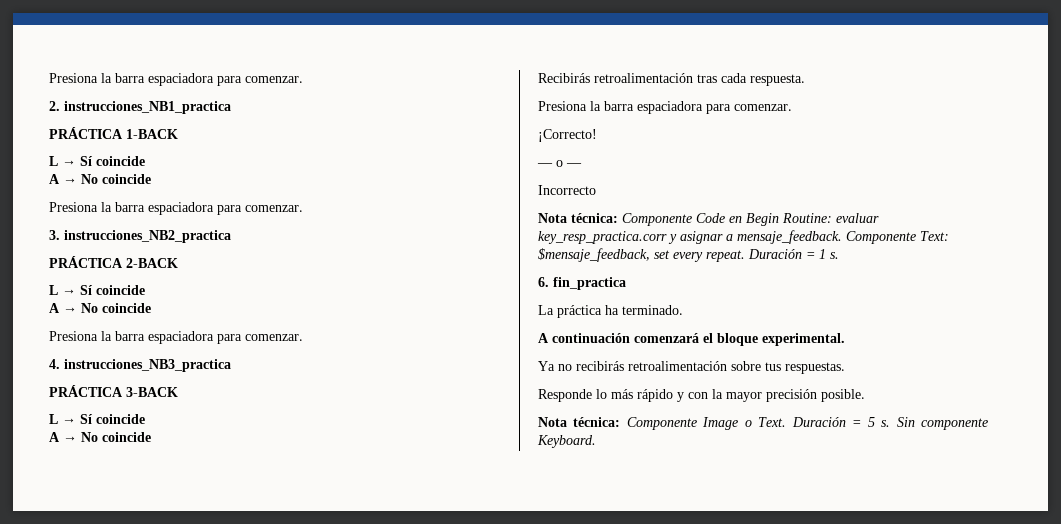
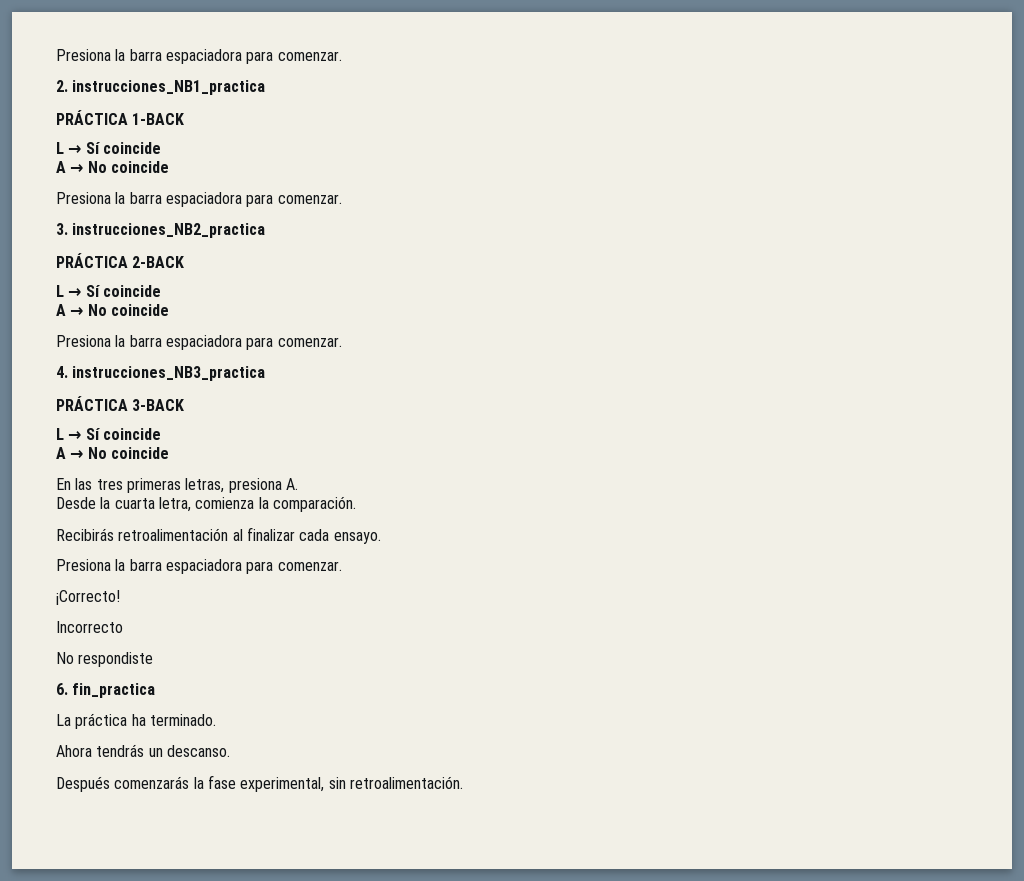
- Recibirás retroalimentación tras cada respuesta.
+ En las tres primeras letras, presiona A.
+ Desde la cuarta letra, comienza la comparación.
+ Recibirás retroalimentación al finalizar cada ensayo.
- — o —
  Incorrecto
- Nota técnica: Componente Code en Begin Routine: evaluar key_resp_practica.corr y asignar a mensaje_feedback. Componente Text: $mensaje_feedback, set every repeat. Duración = 1 s.
+ No respondiste
- A continuación comenzará el bloque experimental.
- Ya no recibirás retroalimentación sobre tus respuestas.
- Responde lo más rápido y con la mayor precisión posible.
- Nota técnica: Componente Image o Text. Duración = 5 s. Sin componente Keyboard.
+ Ahora tendrás un descanso.
+ Después comenzarás la fase experimental, sin retroalimentación.

